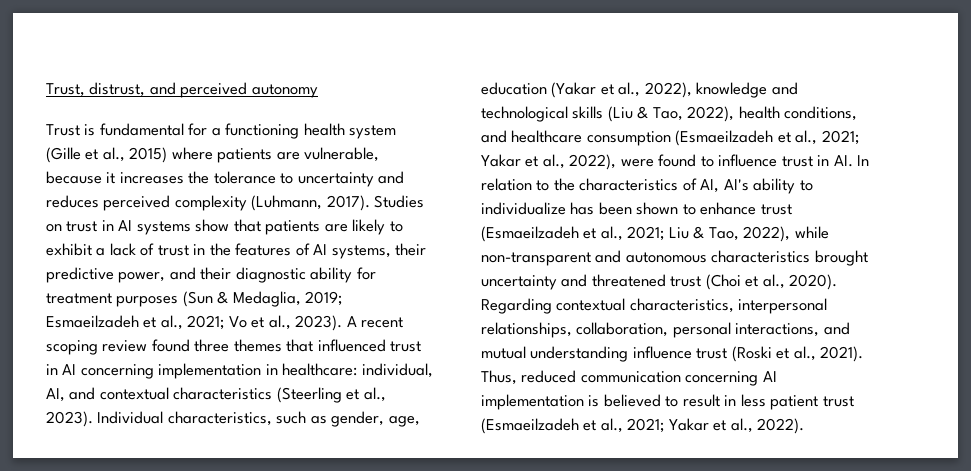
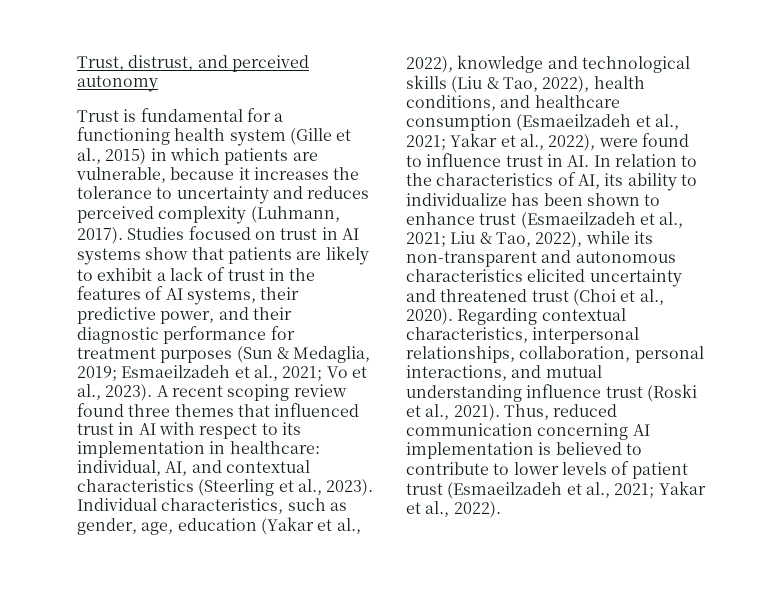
- Trust is fundamental for a functioning health system (Gille et al., 2015) where patients are vulnerable, because it increases the tolerance to uncertainty and reduces perceived complexity (Luhmann, 2017).
+ Trust is fundamental for a functioning health system (Gille et al., 2015) in which patients are vulnerable, because it increases the tolerance to uncertainty and reduces perceived complexity (Luhmann, 2017).
- Studies on trust in AI systems show that patients are likely to exhibit a lack of trust in the features of AI systems, their predictive power, and their diagnostic ability for treatment purposes (Sun & Medaglia, 2019; Esmaeilzadeh et al., 2021; Vo et al., 2023).
+ Studies focused on trust in AI systems show that patients are likely to exhibit a lack of trust in the features of AI systems, their predictive power, and their diagnostic performance for treatment purposes (Sun & Medaglia, 2019; Esmaeilzadeh et al., 2021; Vo et al., 2023).
- A recent scoping review found three themes that influenced trust in AI concerning implementation in healthcare: individual, AI, and contextual characteristics (Steerling et al., 2023).
+ A recent scoping review found three themes that influenced trust in AI with respect to its implementation in healthcare: individual, AI, and contextual characteristics (Steerling et al., 2023).
- Yakar et al., 2022), were found to influence trust in AI. In relation to the characteristics of AI, AI's ability to individualize has been shown to enhance trust (Esmaeilzadeh et al., 2021;
+ Yakar et al., 2022), were found to influence trust in AI. In relation to the characteristics of AI, its ability to individualize has been shown to enhance trust (Esmaeilzadeh et al., 2021;
- Liu & Tao, 2022), while non-transparent and autonomous characteristics brought uncertainty and threatened trust (Choi et al., 2020).
+ Liu & Tao, 2022), while its non-transparent and autonomous characteristics elicited uncertainty and threatened trust (Choi et al., 2020).
- Thus, reduced communication concerning AI implementation is believed to result in less patient trust (Esmaeilzadeh et al., 2021; Yakar et al., 2022).
+ Thus, reduced communication concerning AI implementation is believed to contribute to lower levels of patient trust (Esmaeilzadeh et al., 2021; Yakar et al., 2022).

